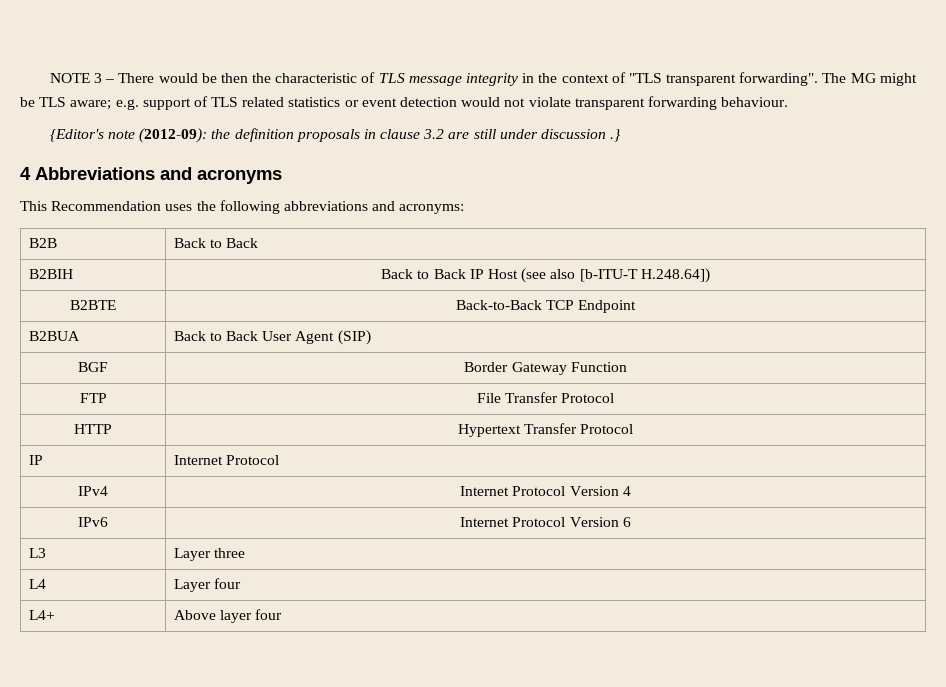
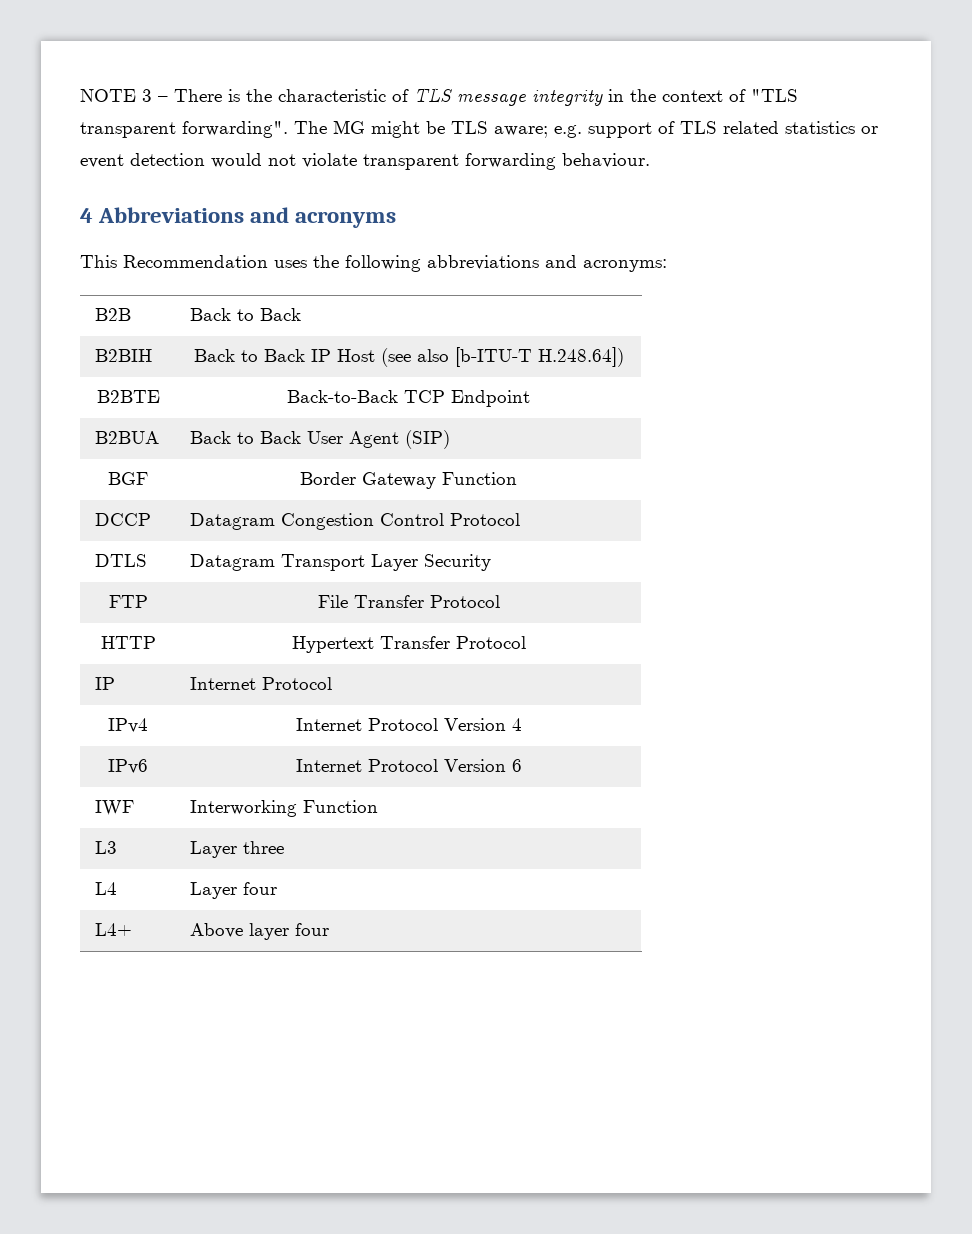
- NOTE 3 – There would be then the characteristic of TLS message integrity in the context of "TLS transparent forwarding".
+ NOTE 3 – There is the characteristic of TLS message integrity in the context of "TLS transparent forwarding".
- {Editor's note (2012-09): the definition proposals in clause 3.2 are still under discussion .}
+ DCCP | Datagram Congestion Control Protocol
+ DTLS | Datagram Transport Layer Security
+ IWF | Interworking Function

